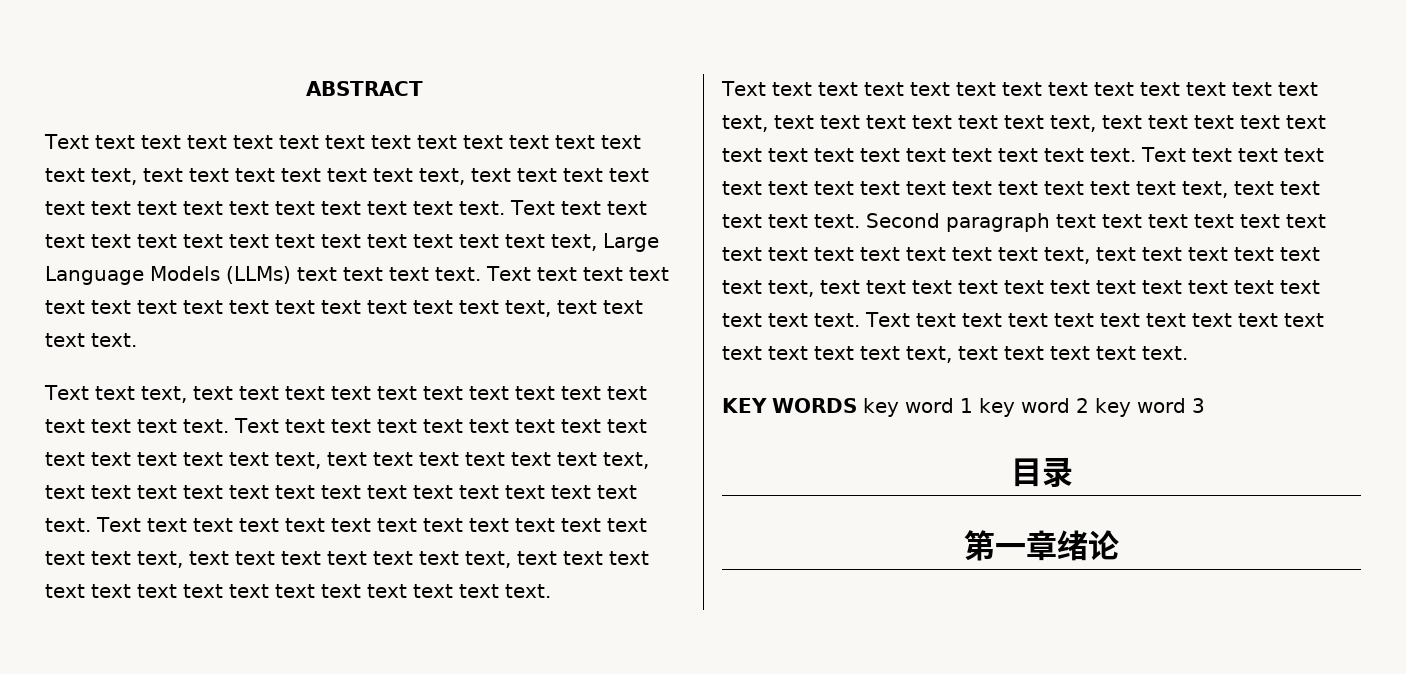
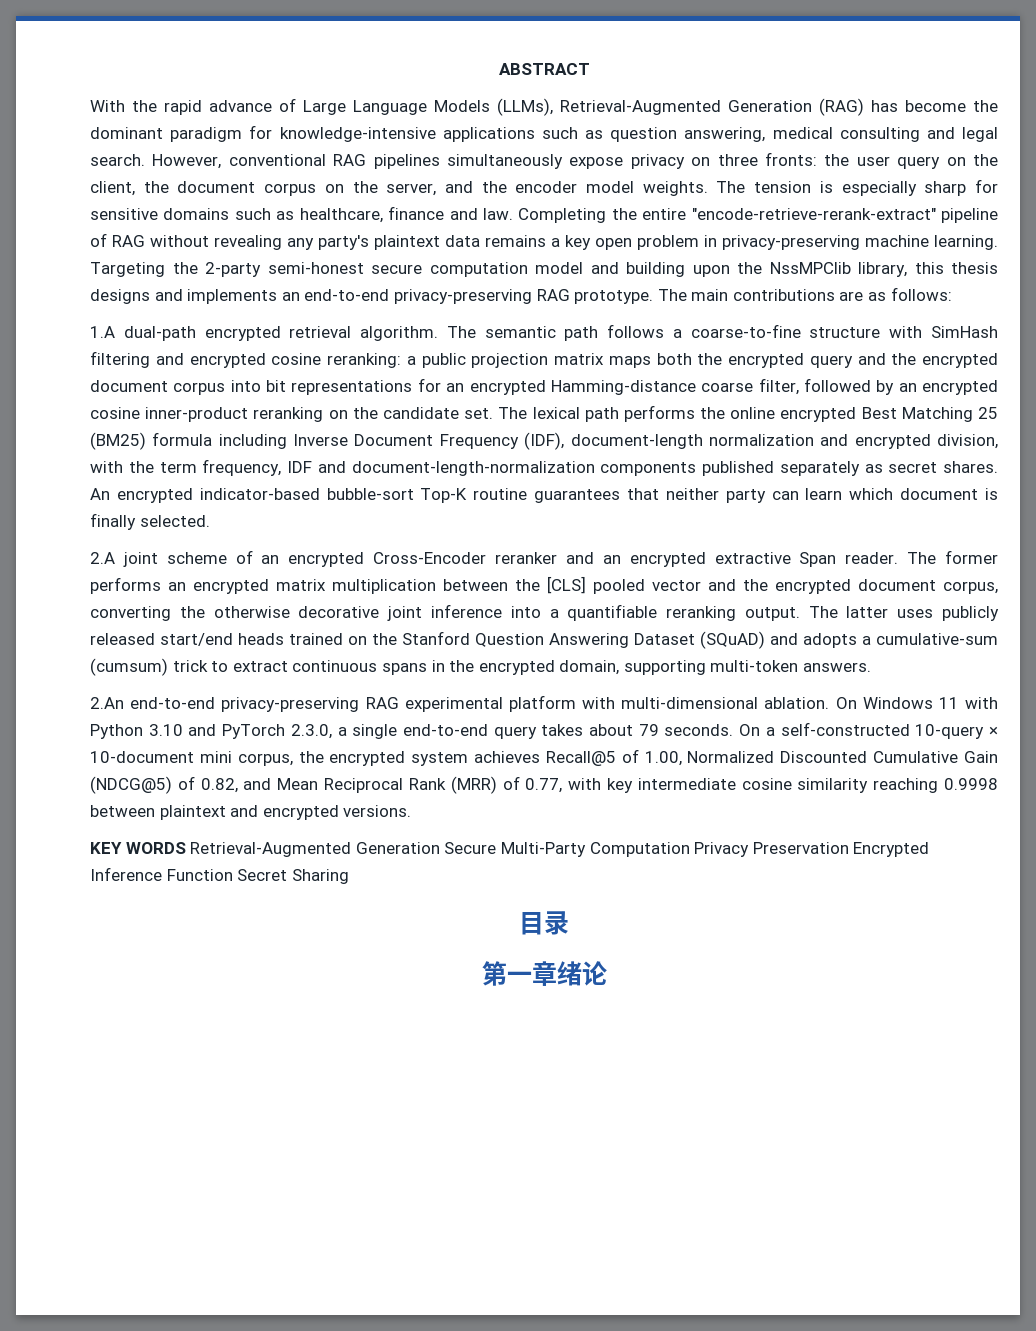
- Text text text text text text text text text text text text text text text, text text text text text text text, text text text text text text text text text text text text text text. Text text text text text text text text text text text text text text text, Large Language Models (LLMs) text text text text. Text text text text text text text text text text text text text text text, text text text text.
- Text text text, text text text text text text text text text text text text text text. Text text text text text text text text text text text text text text text, text text text text text text text, text text text text text text text text text text text text text text. Text text text text text text text text text text text text text text text, text text text text text text text, text text text text text text text text text text text text text text.
- Text text text text text text text text text text text text text text, text text text text text text text, text text text text text text text text text text text text text text. Text text text text text text text text text text text text text text text, text text text text text. Second paragraph text text text text text text text text text text text text text text, text text text text text text text, text text text text text text text text text text text text text text. Text text text text text text text text text text text text text text text, text text text text text.
- KEY WORDS key word 1 key word 2 key word 3
+ With the rapid advance of Large Language Models (LLMs), Retrieval-Augmented Generation (RAG) has become the dominant paradigm for knowledge-intensive applications such as question answering, medical consulting and legal search. However, conventional RAG pipelines simultaneously expose privacy on three fronts: the user query on the client, the document corpus on the server, and the encoder model weights. The tension is especially sharp for sensitive domains such as healthcare, finance and law. Completing the entire "encode-retrieve-rerank-extract" pipeline of RAG without revealing any party's plaintext data remains a key open problem in privacy-preserving machine learning. Targeting the 2-party semi-honest secure computation model and building upon the NssMPClib library, this thesis designs and implements an end-to-end privacy-preserving RAG prototype. The main contributions are as follows:
+ 1.A dual-path encrypted retrieval algorithm. The semantic path follows a coarse-to-fine structure with SimHash filtering and encrypted cosine reranking: a public projection matrix maps both the encrypted query and the encrypted document corpus into bit representations for an encrypted Hamming-distance coarse filter, followed by an encrypted cosine inner-product reranking on the candidate set. The lexical path performs the online encrypted Best Matching 25 (BM25) formula including Inverse Document Frequency (IDF), document-length normalization and encrypted division, with the term frequency, IDF and document-length-normalization components published separately as secret shares. An encrypted indicator-based bubble-sort Top-K routine guarantees that neither party can learn which document is finally selected.
+ 2.A joint scheme of an encrypted Cross-Encoder reranker and an encrypted extractive Span reader. The former performs an encrypted matrix multiplication between the [CLS] pooled vector and the encrypted document corpus, converting the otherwise decorative joint inference into a quantifiable reranking output. The latter uses publicly released start/end heads trained on the Stanford Question Answering Dataset (SQuAD) and adopts a cumulative-sum (cumsum) trick to extract continuous spans in the encrypted domain, supporting multi-token answers.
+ 2.An end-to-end privacy-preserving RAG experimental platform with multi-dimensional ablation. On Windows 11 with Python 3.10 and PyTorch 2.3.0, a single end-to-end query takes about 79 seconds. On a self-constructed 10-query × 10-document mini corpus, the encrypted system achieves Recall@5 of 1.00, Normalized Discounted Cumulative Gain (NDCG@5) of 0.82, and Mean Reciprocal Rank (MRR) of 0.77, with key intermediate cosine similarity reaching 0.9998 between plaintext and encrypted versions.
+ KEY WORDS Retrieval-Augmented Generation Secure Multi-Party Computation Privacy Preservation Encrypted Inference Function Secret Sharing

